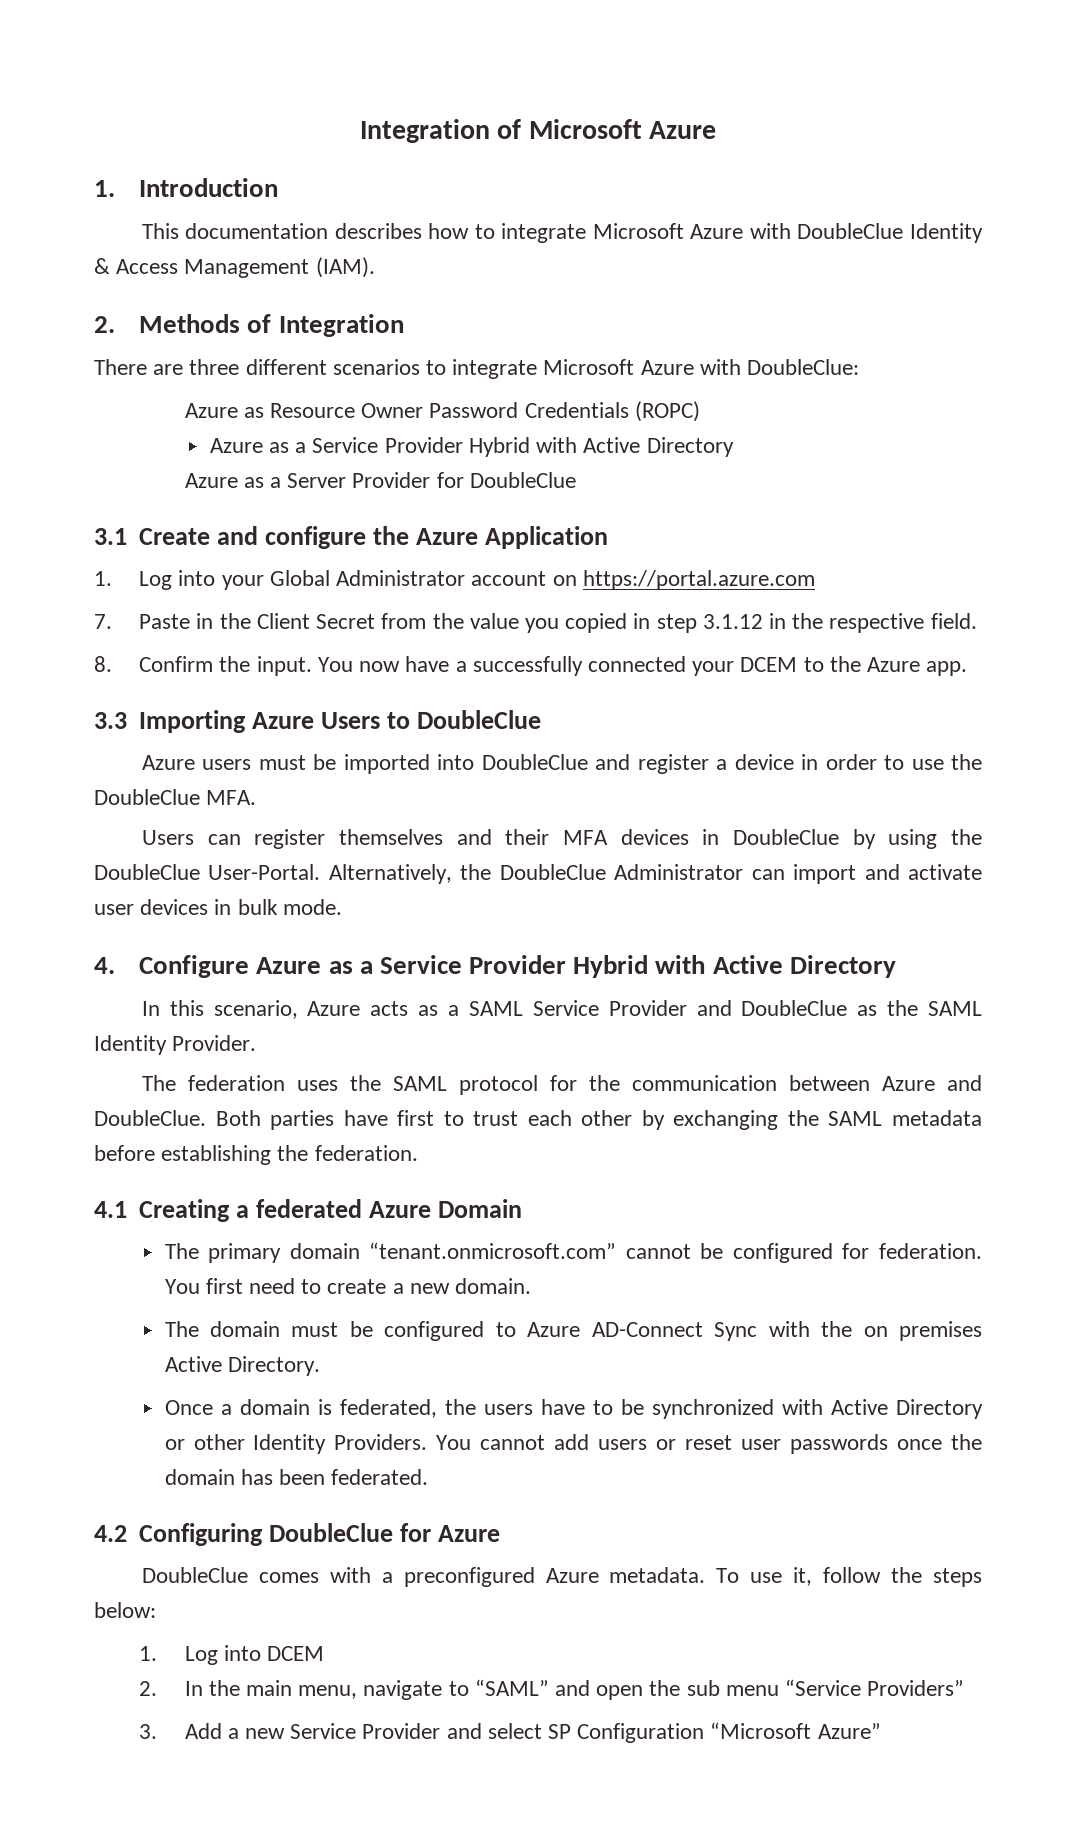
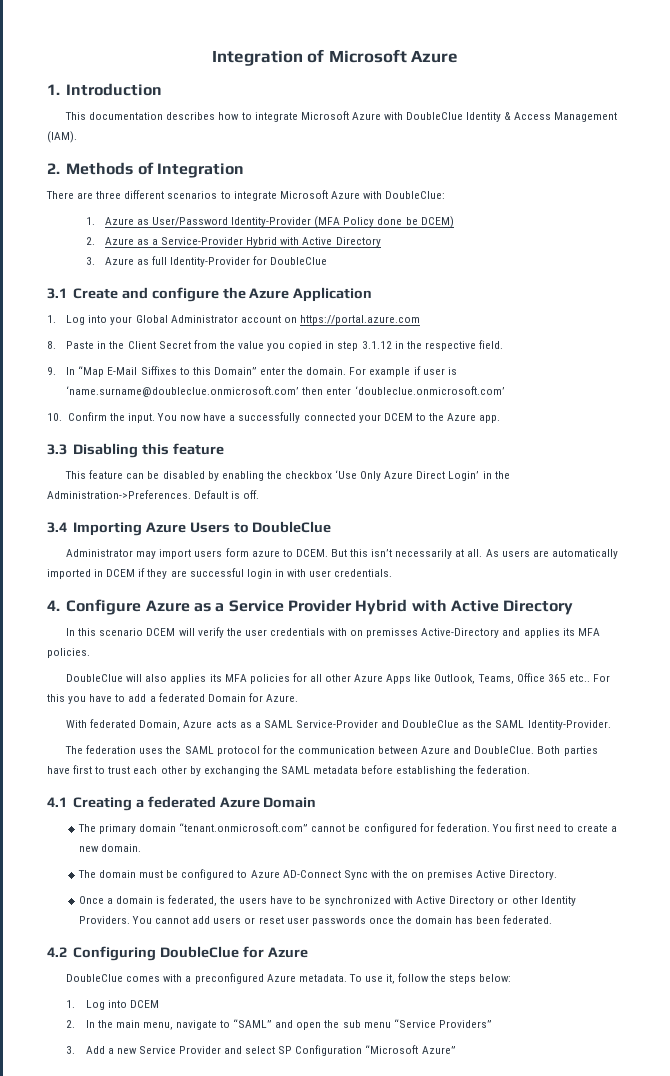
- Azure as Resource Owner Password Credentials (ROPC)
- Azure as a Service Provider Hybrid with Active Directory
- Azure as a Server Provider for DoubleClue
+ 1. Azure as User/Password Identity-Provider (MFA Policy done be DCEM)
+ 2. Azure as a Service-Provider Hybrid with Active Directory
+ 3. Azure as full Identity-Provider for DoubleClue
- 7. Paste in the Client Secret from the value you copied in step 3.1.12 in the respective field.
+ 8. Paste in the Client Secret from the value you copied in step 3.1.12 in the respective field.
- 8. Confirm the input.
+ 9. In “Map E-Mail Siffixes to this Domain” enter the domain. For example if user is ‘name.surname@doubleclue.onmicrosoft.com’ then enter ‘doubleclue.onmicrosoft.com’
+ 10. Confirm the input.
- 3.3 Importing Azure Users to DoubleClue
+ 3.3 Disabling this feature
+ This feature can be disabled by enabling the checkbox ‘Use Only Azure Direct Login’ in the Administration->Preferences. Default is off.
+ 3.4 Importing Azure Users to DoubleClue
- Azure users must be imported into DoubleClue and register a device in order to use the DoubleClue MFA.
- Users can register themselves and their MFA devices in DoubleClue by using the DoubleClue User-Portal. Alternatively, the DoubleClue Administrator can import and activate user devices in bulk mode.
+ Administrator may import users form azure to DCEM. But this isn’t necessarily at all. As users are automatically imported in DCEM if they are successful login in with user credentials.
- In this scenario, Azure acts as a SAML Service Provider and DoubleClue as the SAML Identity Provider.
+ In this scenario DCEM will verify the user credentials with on premisses Active-Directory and applies its MFA policies.
+ DoubleClue will also applies its MFA policies for all other Azure Apps like Outlook, Teams, Office 365 etc.. For this you have to add a federated Domain for Azure.
+ With federated Domain, Azure acts as a SAML Service-Provider and DoubleClue as the SAML Identity-Provider.

